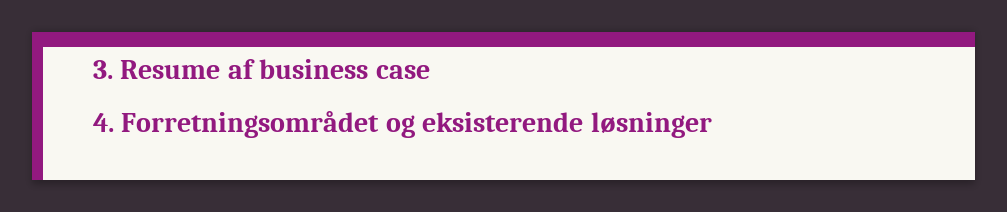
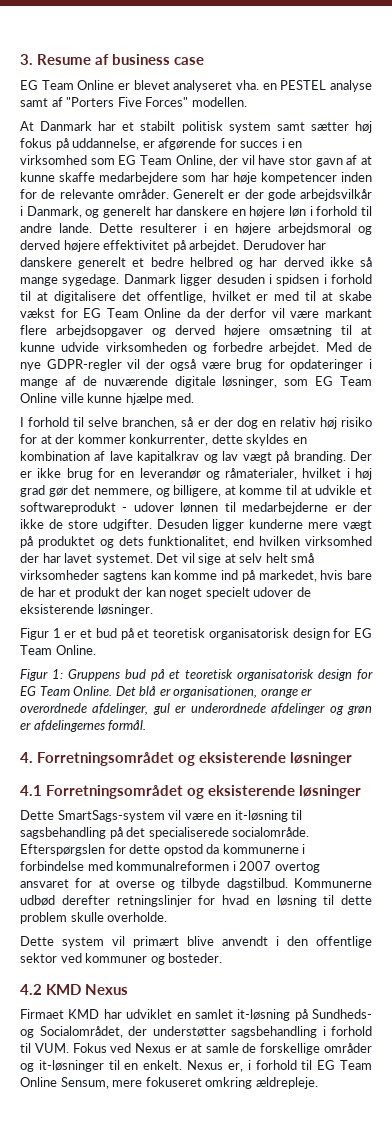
+ EG Team Online er blevet analyseret vha. en PESTEL analyse samt af "Porters Five Forces" modellen.
+ At Danmark har et stabilt politisk system samt sætter høj fokus på uddannelse, er afgørende for succes i en virksomhed som EG Team Online, der vil have stor gavn af at kunne skaffe medarbejdere som har høje kompetencer inden for de relevante områder. Generelt er der gode arbejdsvilkår i Danmark, og generelt har danskere en højere løn i forhold til andre lande. Dette resulterer i en højere arbejdsmoral og derved højere effektivitet på arbejdet. Derudover har danskere generelt et bedre helbred og har derved ikke så mange sygedage. Danmark ligger desuden i spidsen i forhold til at digitalisere det offentlige, hvilket er med til at skabe vækst for EG Team Online da der derfor vil være markant flere arbejdsopgaver og derved højere omsætning til at kunne udvide virksomheden og forbedre arbejdet. Med de nye GDPR-regler vil der også være brug for opdateringer i mange af de nuværende digitale løsninger, som EG Team Online ville kunne hjælpe med.
+ I forhold til selve branchen, så er der dog en relativ høj risiko for at der kommer konkurrenter, dette skyldes en kombination af lave kapitalkrav og lav vægt på branding. Der er ikke brug for en leverandør og råmaterialer, hvilket i høj grad gør det nemmere, og billigere, at komme til at udvikle et softwareprodukt - udover lønnen til medarbejderne er der ikke de store udgifter. Desuden ligger kunderne mere vægt på produktet og dets funktionalitet, end hvilken virksomhed der har lavet systemet. Det vil sige at selv helt små virksomheder sagtens kan komme ind på markedet, hvis bare de har et produkt der kan noget specielt udover de eksisterende løsninger.
+ Figur 1 er et bud på et teoretisk organisatorisk design for EG Team Online.
+ Figur 1: Gruppens bud på et teoretisk organisatorisk design for EG Team Online. Det blå er organisationen, orange er overordnede afdelinger, gul er underordnede afdelinger og grøn er afdelingernes formål.
+ 4.1 Forretningsområdet og eksisterende løsninger
+ Dette SmartSags-system vil være en it-løsning til sagsbehandling på det specialiserede socialområde. Efterspørgslen for dette opstod da kommunerne i forbindelse med kommunalreformen i 2007 overtog ansvaret for at overse og tilbyde dagstilbud. Kommunerne udbød derefter retningslinjer for hvad en løsning til dette problem skulle overholde.
+ Dette system vil primært blive anvendt i den offentlige sektor ved kommuner og bosteder.
+ 4.2 KMD Nexus
+ Firmaet KMD har udviklet en samlet it-løsning på Sundheds- og Socialområdet, der understøtter sagsbehandling i forhold til VUM. Fokus ved Nexus er at samle de forskellige områder og it-løsninger til en enkelt. Nexus er, i forhold til EG Team Online Sensum, mere fokuseret omkring ældrepleje.

